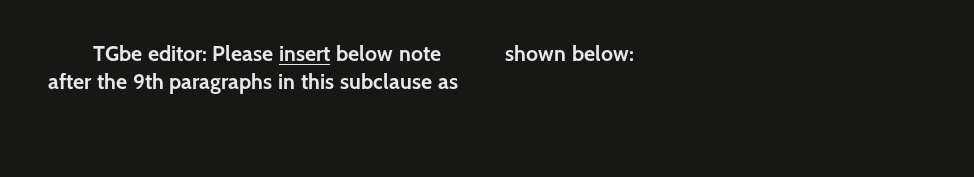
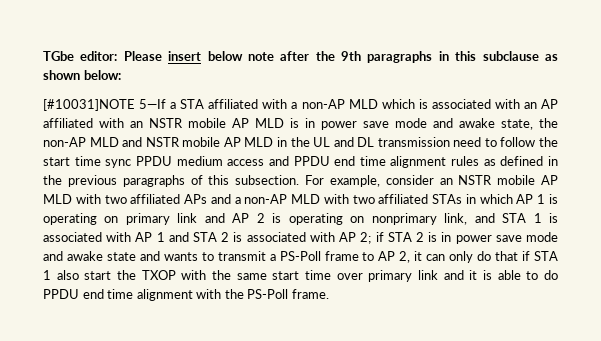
+ [#10031]NOTE 5—If a STA affiliated with a non-AP MLD which is associated with an AP affiliated with an NSTR mobile AP MLD is in power save mode and awake state, the non-AP MLD and NSTR mobile AP MLD in the UL and DL transmission need to follow the start time sync PPDU medium access and PPDU end time alignment rules as defined in the previous paragraphs of this subsection. For example, consider an NSTR mobile AP MLD with two affiliated APs and a non-AP MLD with two affiliated STAs in which AP 1 is operating on primary link and AP 2 is operating on nonprimary link, and STA 1 is associated with AP 1 and STA 2 is associated with AP 2; if STA 2 is in power save mode and awake state and wants to transmit a PS-Poll frame to AP 2, it can only do that if STA 1 also start the TXOP with the same start time over primary link and it is able to do PPDU end time alignment with the PS-Poll frame.

